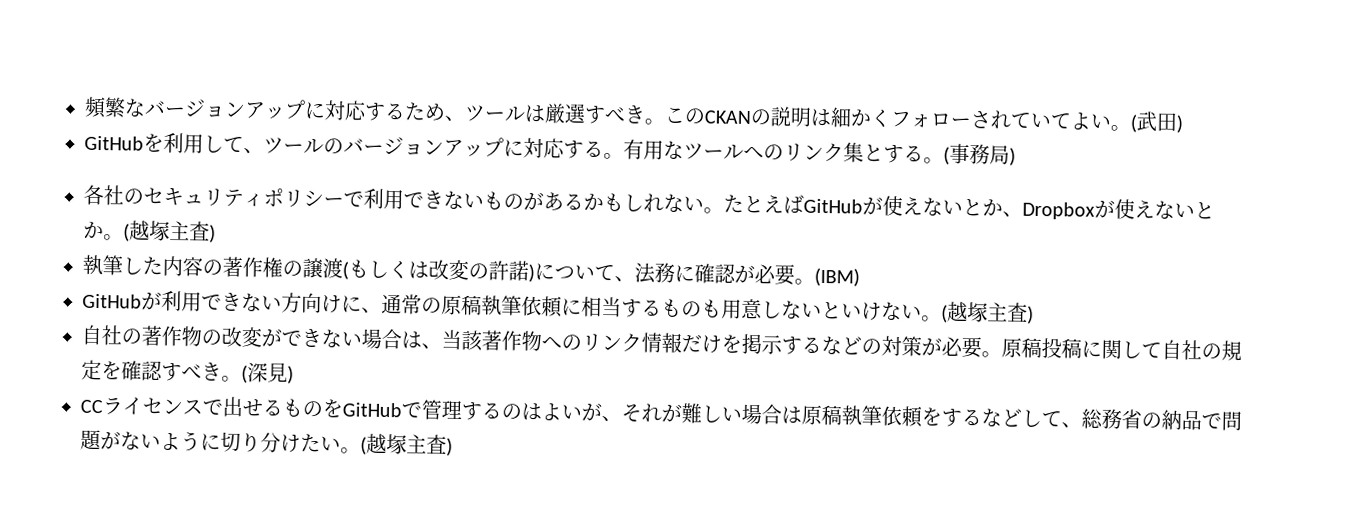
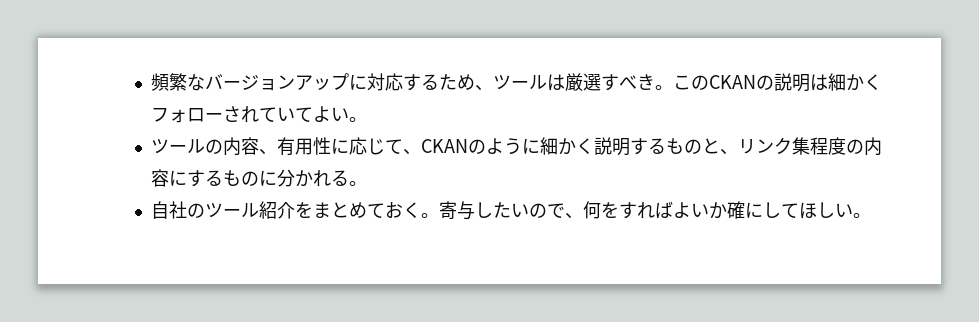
- このCKANの説明は細かくフォローされていてよい。(武田)
- GitHubを利用して、ツールのバージョンアップに対応する。有用なツールへのリンク集とする。(事務局)
- 各社のセキュリティポリシーで利用できないものがあるかもしれない。たとえばGitHubが使えないとか、Dropboxが使えないとか。(越塚主査)
- 執筆した内容の著作権の譲渡(もしくは改変の許諾)について、法務に確認が必要。(IBM)
- GitHubが利用できない方向けに、通常の原稿執筆依頼に相当するものも用意しないといけない。(越塚主査)
- 自社の著作物の改変ができない場合は、当該著作物へのリンク情報だけを掲示するなどの対策が必要。原稿投稿に関して自社の規定を確認すべき。(深見)
- CCライセンスで出せるものをGitHubで管理するのはよいが、それが難しい場合は原稿執筆依頼をするなどして、総務省の納品で問題がないように切り分けたい。(越塚主査)
+ このCKANの説明は細かくフォローされていてよい。
+ ツールの内容、有用性に応じて、CKANのように細かく説明するものと、リンク集程度の内容にするものに分かれる。
+ 自社のツール紹介をまとめておく。寄与したいので、何をすればよいか確にしてほしい。

